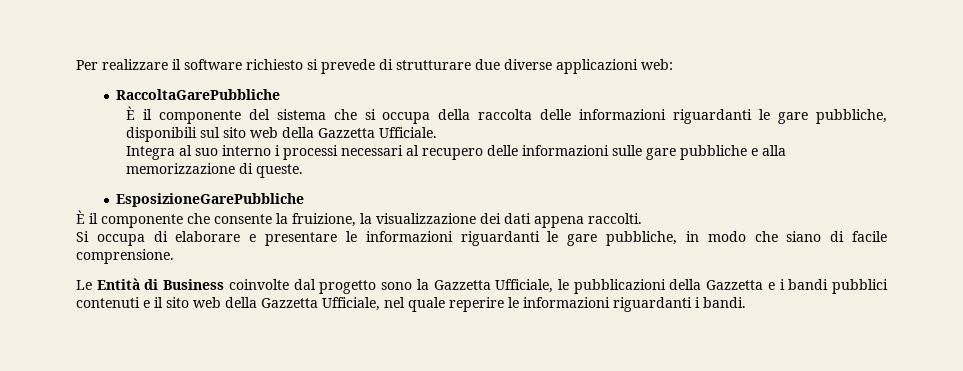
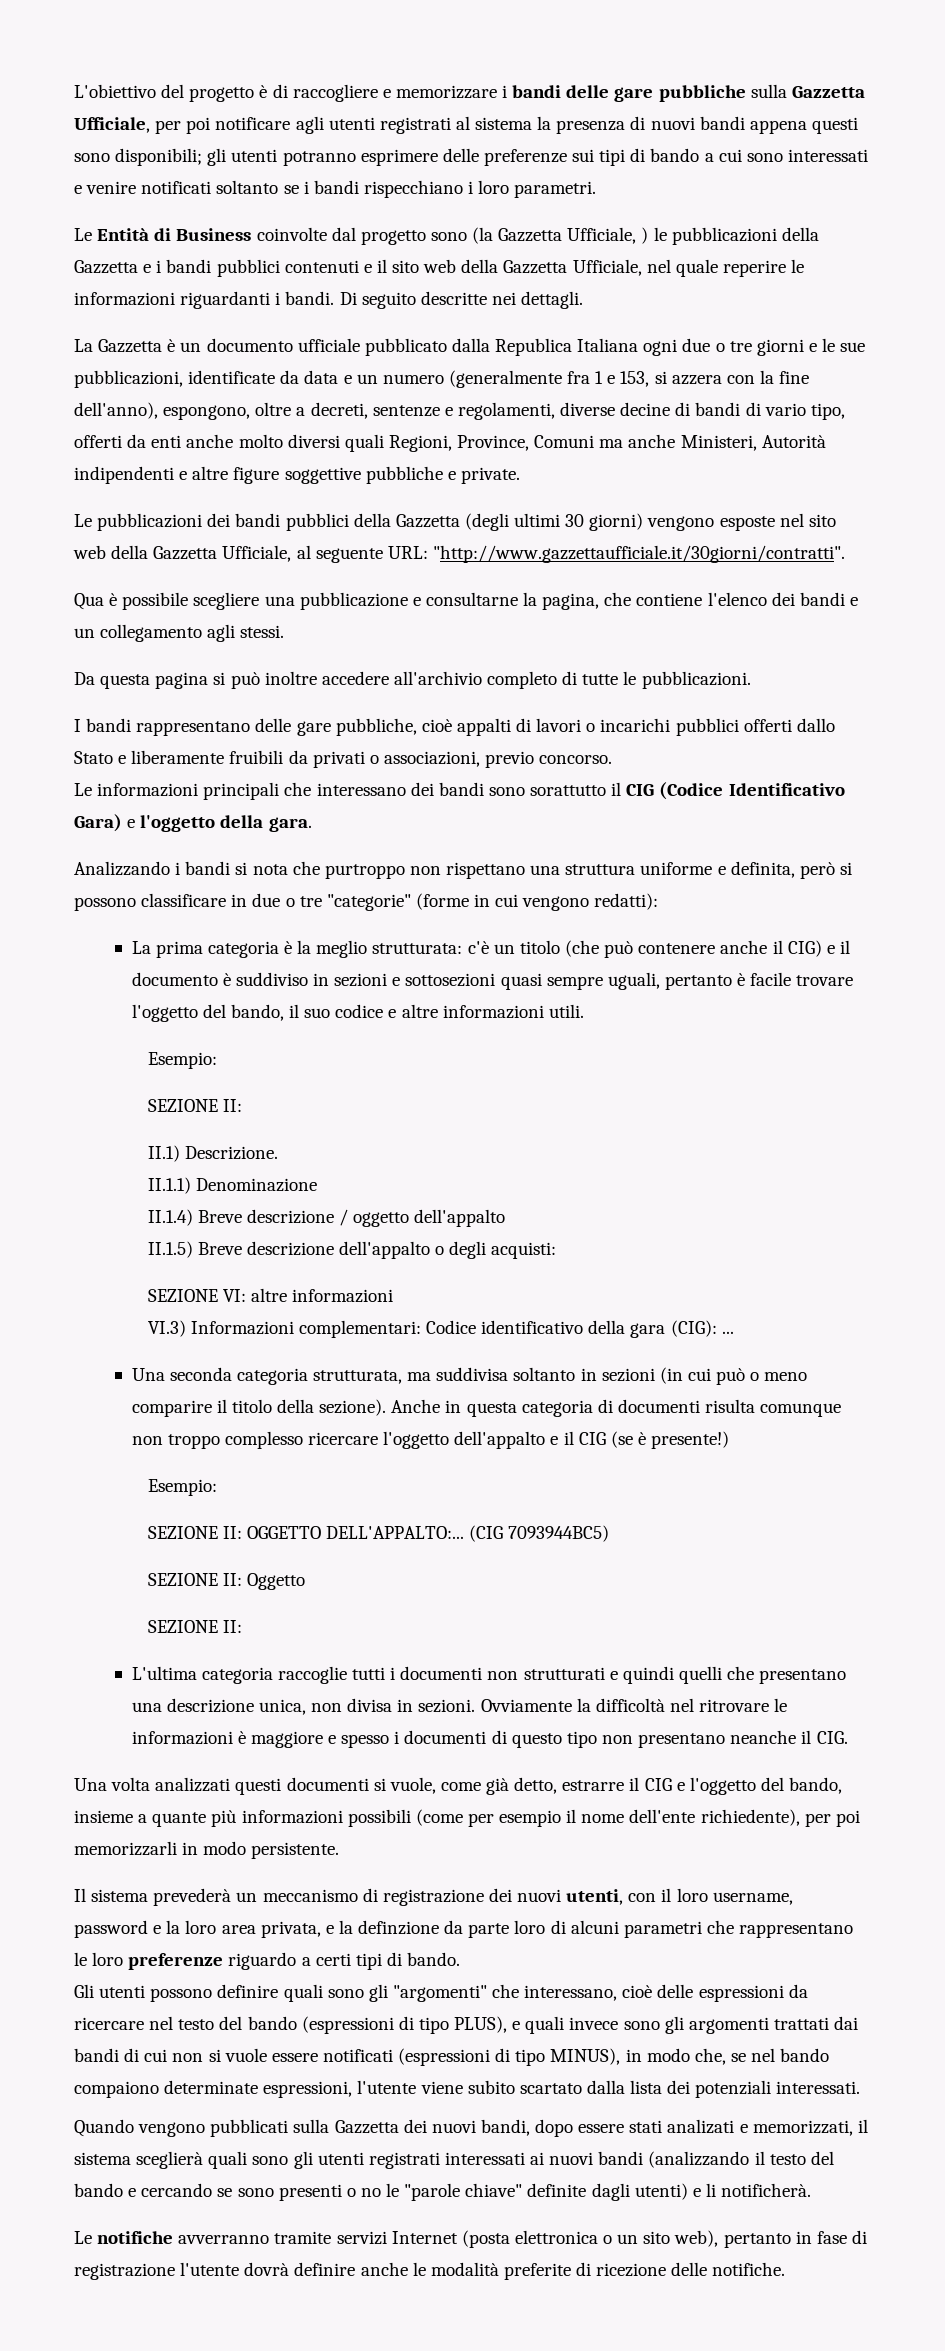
- Per realizzare il software richiesto si prevede di strutturare due diverse applicazioni web:
- RaccoltaGarePubbliche
- È il componente del sistema che si occupa della raccolta delle informazioni riguardanti le gare pubbliche, disponibili sul sito web della Gazzetta Ufficiale.
- Integra al suo interno i processi necessari al recupero delle informazioni sulle gare pubbliche e alla memorizzazione di queste.
- EsposizioneGarePubbliche
- È il componente che consente la fruizione, la visualizzazione dei dati appena raccolti.
- Si occupa di elaborare e presentare le informazioni riguardanti le gare pubbliche, in modo che siano di facile comprensione.
+ L'obiettivo del progetto è di raccogliere e memorizzare i bandi delle gare pubbliche sulla Gazzetta Ufficiale, per poi notificare agli utenti registrati al sistema la presenza di nuovi bandi appena questi sono disponibili; gli utenti potranno esprimere delle preferenze sui tipi di bando a cui sono interessati e venire notificati soltanto se i bandi rispecchiano i loro parametri.
- Le Entità di Business coinvolte dal progetto sono la Gazzetta Ufficiale, le pubblicazioni della Gazzetta e i bandi pubblici contenuti e il sito web della Gazzetta Ufficiale, nel quale reperire le informazioni riguardanti i bandi.
+ Le Entità di Business coinvolte dal progetto sono (la Gazzetta Ufficiale, ) le pubblicazioni della Gazzetta e i bandi pubblici contenuti e il sito web della Gazzetta Ufficiale, nel quale reperire le informazioni riguardanti i bandi.
+ Di seguito descritte nei dettagli.
+ La Gazzetta è un documento ufficiale pubblicato dalla Republica Italiana ogni due o tre giorni e le sue pubblicazioni, identificate da data e un numero (generalmente fra 1 e 153, si azzera con la fine dell'anno), espongono, oltre a decreti, sentenze e regolamenti, diverse decine di bandi di vario tipo, offerti da enti anche molto diversi quali Regioni, Province, Comuni ma anche Ministeri, Autorità indipendenti e altre figure soggettive pubbliche e private.
+ Le pubblicazioni dei bandi pubblici della Gazzetta (degli ultimi 30 giorni) vengono esposte nel sito web della Gazzetta Ufficiale, al seguente URL: "http://www.gazzettaufficiale.it/30giorni/contratti".
+ Qua è possibile scegliere una pubblicazione e consultarne la pagina, che contiene l'elenco dei bandi e un collegamento agli stessi.
+ Da questa pagina si può inoltre accedere all'archivio completo di tutte le pubblicazioni.
+ I bandi rappresentano delle gare pubbliche, cioè appalti di lavori o incarichi pubblici offerti dallo Stato e liberamente fruibili da privati o associazioni, previo concorso.
+ Le informazioni principali che interessano dei bandi sono sorattutto il CIG (Codice Identificativo Gara) e l'oggetto della gara.
+ Analizzando i bandi si nota che purtroppo non rispettano una struttura uniforme e definita, però si possono classificare in due o tre "categorie" (forme in cui vengono redatti):
+ La prima categoria è la meglio strutturata: c'è un titolo (che può contenere anche il CIG) e il documento è suddiviso in sezioni e sottosezioni quasi sempre uguali, pertanto è facile trovare l'oggetto del bando, il suo codice e altre informazioni utili.
+ Esempio:
+ SEZIONE II:
+ II.1) Descrizione.
+ II.1.1) Denominazione
+ II.1.4) Breve descrizione / oggetto dell'appalto
+ II.1.5) Breve descrizione dell'appalto o degli acquisti:
+ SEZIONE VI: altre informazioni
+ VI.3) Informazioni complementari: Codice identificativo della gara (CIG): ...
+ Una seconda categoria strutturata, ma suddivisa soltanto in sezioni (in cui può o meno comparire il titolo della sezione). Anche in questa categoria di documenti risulta comunque non troppo complesso ricercare l'oggetto dell'appalto e il CIG (se è presente!)
+ Esempio:
+ SEZIONE II: OGGETTO DELL'APPALTO:... (CIG 7093944BC5)
+ SEZIONE II: Oggetto
+ SEZIONE II:
+ L'ultima categoria raccoglie tutti i documenti non strutturati e quindi quelli che presentano una descrizione unica, non divisa in sezioni. Ovviamente la difficoltà nel ritrovare le informazioni è maggiore e spesso i documenti di questo tipo non presentano neanche il CIG.
+ Una volta analizzati questi documenti si vuole, come già detto, estrarre il CIG e l'oggetto del bando, insieme a quante più informazioni possibili (come per esempio il nome dell'ente richiedente), per poi memorizzarli in modo persistente.
+ Il sistema prevederà un meccanismo di registrazione dei nuovi utenti, con il loro username, password e la loro area privata, e la definzione da parte loro di alcuni parametri che rappresentano le loro preferenze riguardo a certi tipi di bando.
+ Gli utenti possono definire quali sono gli "argomenti" che interessano, cioè delle espressioni da ricercare nel testo del bando (espressioni di tipo PLUS), e quali invece sono gli argomenti trattati dai bandi di cui non si vuole essere notificati (espressioni di tipo MINUS), in modo che, se nel bando compaiono determinate espressioni, l'utente viene subito scartato dalla lista dei potenziali interessati.
+ Quando vengono pubblicati sulla Gazzetta dei nuovi bandi, dopo essere stati analizati e memorizzati, il sistema sceglierà quali sono gli utenti registrati interessati ai nuovi bandi (analizzando il testo del bando e cercando se sono presenti o no le "parole chiave" definite dagli utenti) e li notificherà.
+ Le notifiche avverranno tramite servizi Internet (posta elettronica o un sito web), pertanto in fase di registrazione l'utente dovrà definire anche le modalità preferite di ricezione delle notifiche.

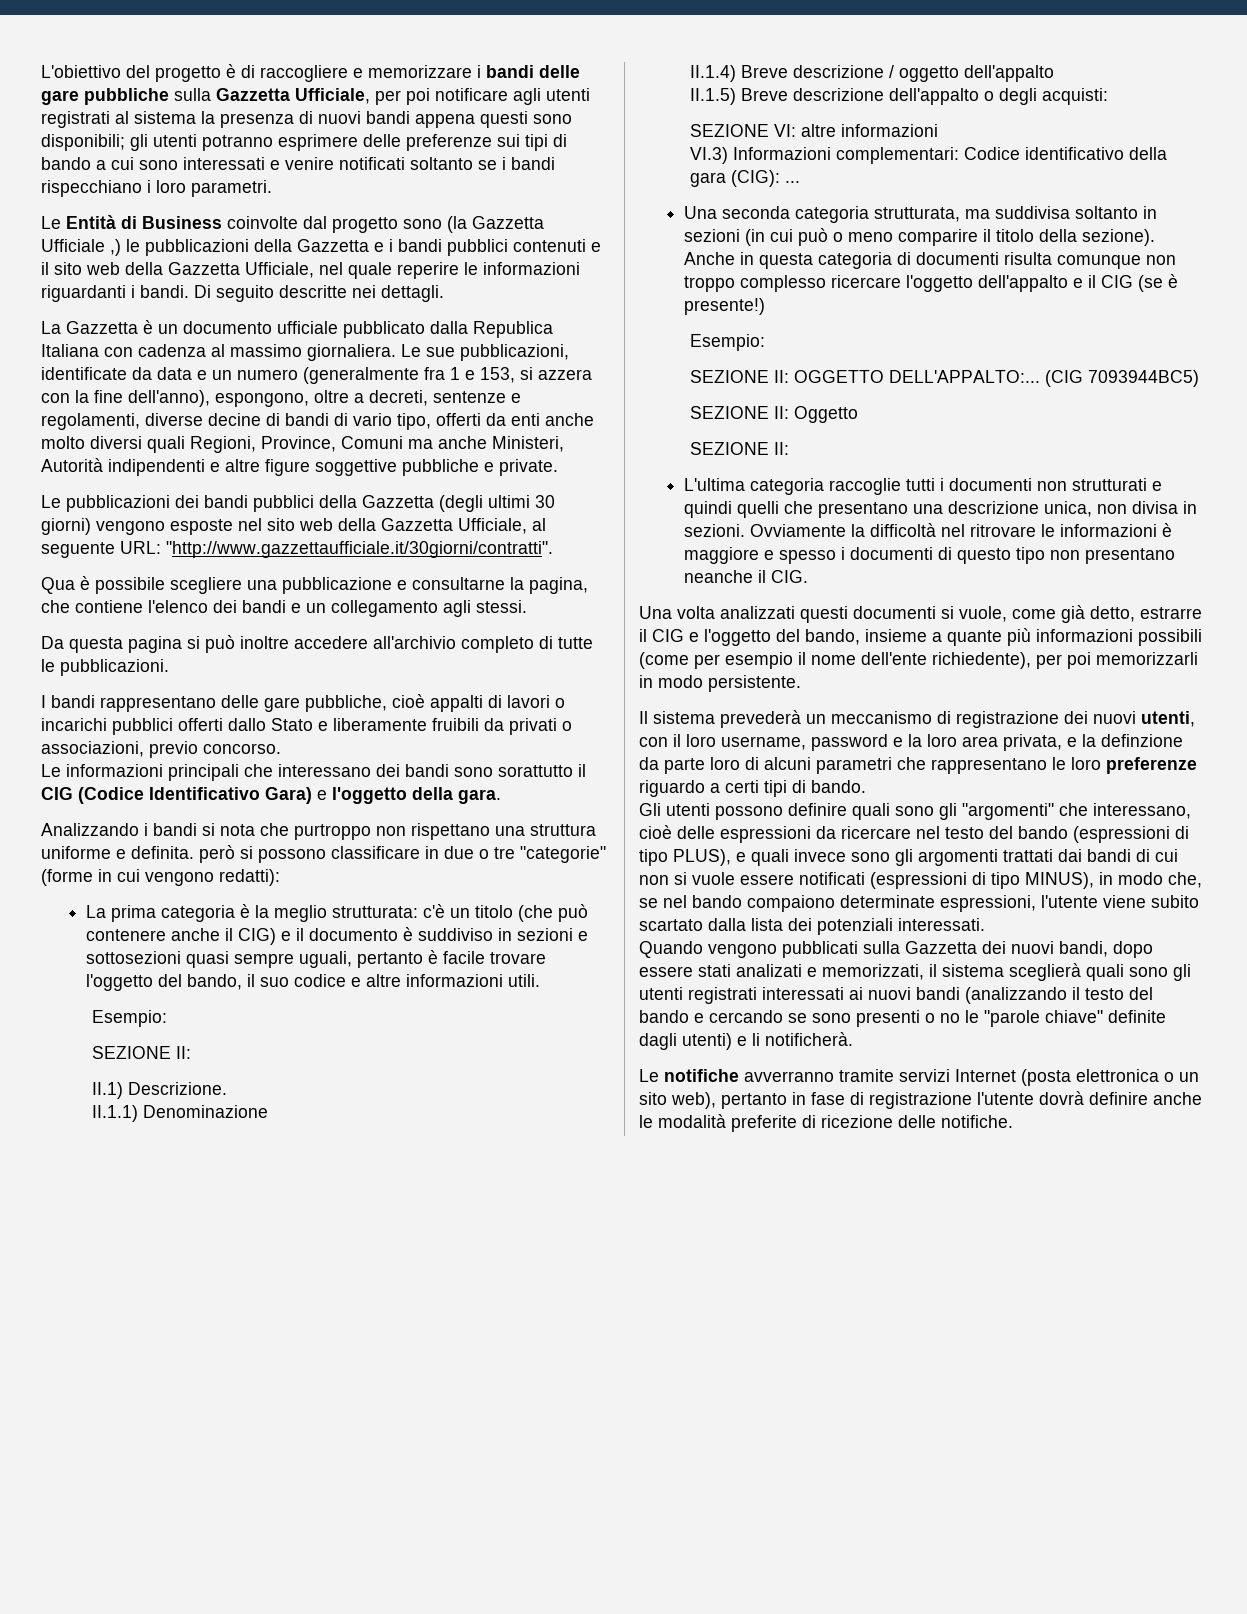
- Le Entità di Business coinvolte dal progetto sono (la Gazzetta Ufficiale, ) le pubblicazioni della Gazzetta e i bandi pubblici contenuti e il sito web della Gazzetta Ufficiale, nel quale reperire le informazioni riguardanti i bandi.
+ Le Entità di Business coinvolte dal progetto sono (la Gazzetta Ufficiale ,) le pubblicazioni della Gazzetta e i bandi pubblici contenuti e il sito web della Gazzetta Ufficiale, nel quale reperire le informazioni riguardanti i bandi.
- La Gazzetta è un documento ufficiale pubblicato dalla Republica Italiana ogni due o tre giorni e le sue pubblicazioni, identificate da data e un numero (generalmente fra 1 e 153, si azzera con la fine dell'anno), espongono, oltre a decreti, sentenze e regolamenti, diverse decine di bandi di vario tipo, offerti da enti anche molto diversi quali Regioni, Province, Comuni ma anche Ministeri, Autorità indipendenti e altre figure soggettive pubbliche e private.
+ La Gazzetta è un documento ufficiale pubblicato dalla Republica Italiana con cadenza al massimo giornaliera. Le sue pubblicazioni, identificate da data e un numero (generalmente fra 1 e 153, si azzera con la fine dell'anno), espongono, oltre a decreti, sentenze e regolamenti, diverse decine di bandi di vario tipo, offerti da enti anche molto diversi quali Regioni, Province, Comuni ma anche Ministeri, Autorità indipendenti e altre figure soggettive pubbliche e private.
- Analizzando i bandi si nota che purtroppo non rispettano una struttura uniforme e definita, però si possono classificare in due o tre "categorie" (forme in cui vengono redatti):
+ Analizzando i bandi si nota che purtroppo non rispettano una struttura uniforme e definita. però si possono classificare in due o tre "categorie" (forme in cui vengono redatti):

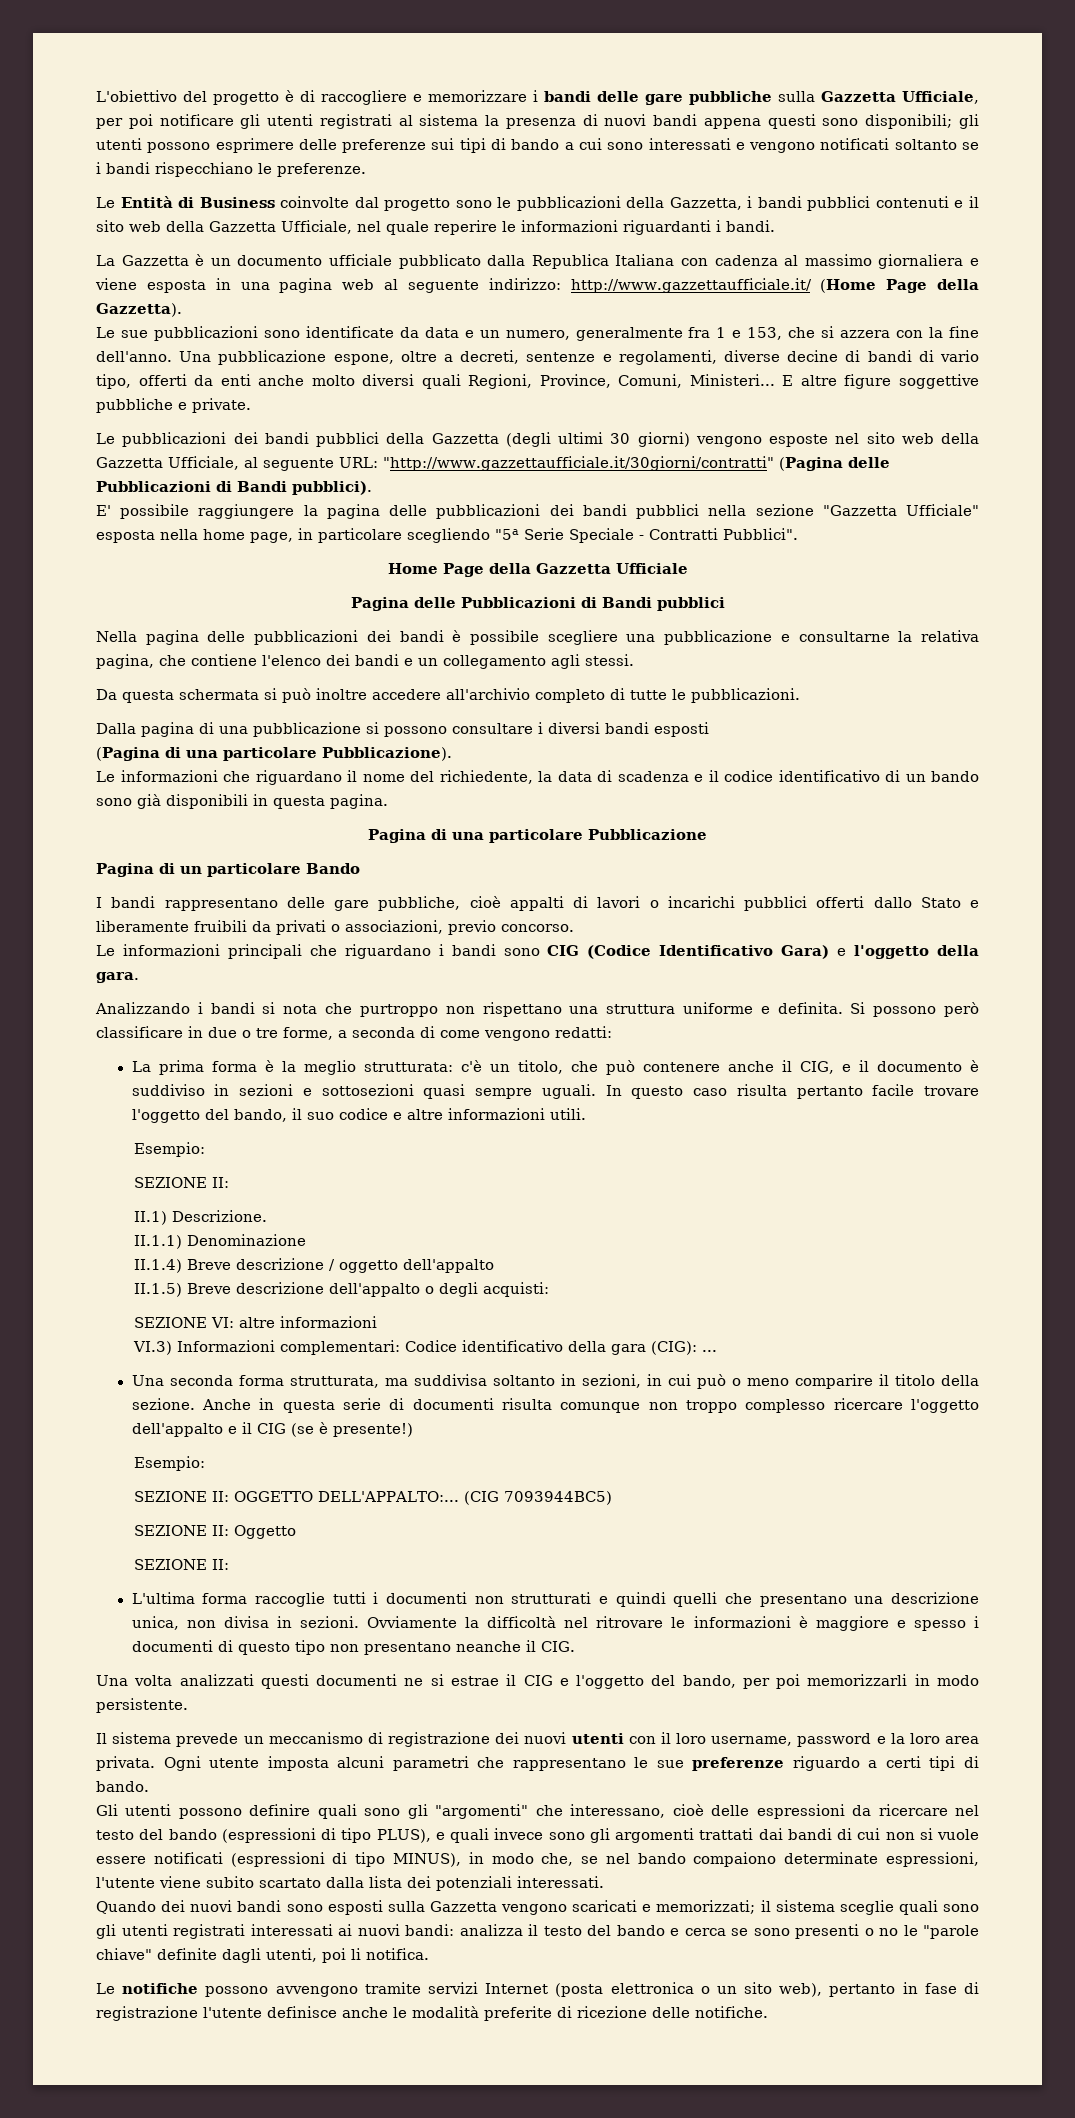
- L'obiettivo del progetto è di raccogliere e memorizzare i bandi delle gare pubbliche sulla Gazzetta Ufficiale, per poi notificare agli utenti registrati al sistema la presenza di nuovi bandi appena questi sono disponibili; gli utenti potranno esprimere delle preferenze sui tipi di bando a cui sono interessati e venire notificati soltanto se i bandi rispecchiano i loro parametri.
+ L'obiettivo del progetto è di raccogliere e memorizzare i bandi delle gare pubbliche sulla Gazzetta Ufficiale, per poi notificare gli utenti registrati al sistema la presenza di nuovi bandi appena questi sono disponibili; gli utenti possono esprimere delle preferenze sui tipi di bando a cui sono interessati e vengono notificati soltanto se i bandi rispecchiano le preferenze.
- Le Entità di Business coinvolte dal progetto sono (la Gazzetta Ufficiale ,) le pubblicazioni della Gazzetta e i bandi pubblici contenuti e il sito web della Gazzetta Ufficiale, nel quale reperire le informazioni riguardanti i bandi. Di seguito descritte nei dettagli.
+ Le Entità di Business coinvolte dal progetto sono le pubblicazioni della Gazzetta, i bandi pubblici contenuti e il sito web della Gazzetta Ufficiale, nel quale reperire le informazioni riguardanti i bandi.
- La Gazzetta è un documento ufficiale pubblicato dalla Republica Italiana con cadenza al massimo giornaliera. Le sue pubblicazioni, identificate da data e un numero (generalmente fra 1 e 153, si azzera con la fine dell'anno), espongono, oltre a decreti, sentenze e regolamenti, diverse decine di bandi di vario tipo, offerti da enti anche molto diversi quali Regioni, Province, Comuni ma anche Ministeri, Autorità indipendenti e altre figure soggettive pubbliche e private.
+ La Gazzetta è un documento ufficiale pubblicato dalla Republica Italiana con cadenza al massimo giornaliera e viene esposta in una pagina web al seguente indirizzo: http://www.gazzettaufficiale.it/ (Home Page della Gazzetta).
+ Le sue pubblicazioni sono identificate da data e un numero, generalmente fra 1 e 153, che si azzera con la fine dell'anno. Una pubblicazione espone, oltre a decreti, sentenze e regolamenti, diverse decine di bandi di vario tipo, offerti da enti anche molto diversi quali Regioni, Province, Comuni, Ministeri... E altre figure soggettive pubbliche e private.
- Le pubblicazioni dei bandi pubblici della Gazzetta (degli ultimi 30 giorni) vengono esposte nel sito web della Gazzetta Ufficiale, al seguente URL: "http://www.gazzettaufficiale.it/30giorni/contratti".
- Qua è possibile scegliere una pubblicazione e consultarne la pagina, che contiene l'elenco dei bandi e un collegamento agli stessi.
+ Le pubblicazioni dei bandi pubblici della Gazzetta (degli ultimi 30 giorni) vengono esposte nel sito web della Gazzetta Ufficiale, al seguente URL: "http://www.gazzettaufficiale.it/30giorni/contratti" (Pagina delle Pubblicazioni di Bandi pubblici).
+ E' possibile raggiungere la pagina delle pubblicazioni dei bandi pubblici nella sezione "Gazzetta Ufficiale" esposta nella home page, in particolare scegliendo "5a Serie Speciale - Contratti Pubblici".
+ Home Page della Gazzetta Ufficiale
+ Pagina delle Pubblicazioni di Bandi pubblici
+ Nella pagina delle pubblicazioni dei bandi è possibile scegliere una pubblicazione e consultarne la relativa pagina, che contiene l'elenco dei bandi e un collegamento agli stessi.
- Da questa pagina si può inoltre accedere all'archivio completo di tutte le pubblicazioni.
+ Da questa schermata si può inoltre accedere all'archivio completo di tutte le pubblicazioni.
+ Dalla pagina di una pubblicazione si possono consultare i diversi bandi esposti
+ (Pagina di una particolare Pubblicazione).
+ Le informazioni che riguardano il nome del richiedente, la data di scadenza e il codice identificativo di un bando sono già disponibili in questa pagina.
+ Pagina di una particolare Pubblicazione
+ Pagina di un particolare Bando
- Le informazioni principali che interessano dei bandi sono sorattutto il CIG (Codice Identificativo Gara) e l'oggetto della gara.
+ Le informazioni principali che riguardano i bandi sono CIG (Codice Identificativo Gara) e l'oggetto della gara.
- Analizzando i bandi si nota che purtroppo non rispettano una struttura uniforme e definita. però si possono classificare in due o tre "categorie" (forme in cui vengono redatti):
+ Analizzando i bandi si nota che purtroppo non rispettano una struttura uniforme e definita. Si possono però classificare in due o tre forme, a seconda di come vengono redatti:
- La prima categoria è la meglio strutturata: c'è un titolo (che può contenere anche il CIG) e il documento è suddiviso in sezioni e sottosezioni quasi sempre uguali, pertanto è facile trovare l'oggetto del bando, il suo codice e altre informazioni utili.
+ La prima forma è la meglio strutturata: c'è un titolo, che può contenere anche il CIG, e il documento è suddiviso in sezioni e sottosezioni quasi sempre uguali. In questo caso risulta pertanto facile trovare l'oggetto del bando, il suo codice e altre informazioni utili.
- Una seconda categoria strutturata, ma suddivisa soltanto in sezioni (in cui può o meno comparire il titolo della sezione).
+ Una seconda forma strutturata, ma suddivisa soltanto in sezioni, in cui può o meno comparire il titolo della sezione.
- Anche in questa categoria di documenti risulta comunque non troppo complesso ricercare l'oggetto dell'appalto e il CIG (se è presente!)
+ Anche in questa serie di documenti risulta comunque non troppo complesso ricercare l'oggetto dell'appalto e il CIG (se è presente!)
- L'ultima categoria raccoglie tutti i documenti non strutturati e quindi quelli che presentano una descrizione unica, non divisa in sezioni.
+ L'ultima forma raccoglie tutti i documenti non strutturati e quindi quelli che presentano una descrizione unica, non divisa in sezioni.
- Una volta analizzati questi documenti si vuole, come già detto, estrarre il CIG e l'oggetto del bando, insieme a quante più informazioni possibili (come per esempio il nome dell'ente richiedente), per poi memorizzarli in modo persistente.
+ Una volta analizzati questi documenti ne si estrae il CIG e l'oggetto del bando, per poi memorizzarli in modo persistente.
- Il sistema prevederà un meccanismo di registrazione dei nuovi utenti, con il loro username, password e la loro area privata, e la definzione da parte loro di alcuni parametri che rappresentano le loro preferenze riguardo a certi tipi di bando.
+ Il sistema prevede un meccanismo di registrazione dei nuovi utenti con il loro username, password e la loro area privata. Ogni utente imposta alcuni parametri che rappresentano le sue preferenze riguardo a certi tipi di bando.
- Quando vengono pubblicati sulla Gazzetta dei nuovi bandi, dopo essere stati analizati e memorizzati, il sistema sceglierà quali sono gli utenti registrati interessati ai nuovi bandi (analizzando il testo del bando e cercando se sono presenti o no le "parole chiave" definite dagli utenti) e li notificherà.
+ Quando dei nuovi bandi sono esposti sulla Gazzetta vengono scaricati e memorizzati; il sistema sceglie quali sono gli utenti registrati interessati ai nuovi bandi: analizza il testo del bando e cerca se sono presenti o no le "parole chiave" definite dagli utenti, poi li notifica.
- Le notifiche avverranno tramite servizi Internet (posta elettronica o un sito web), pertanto in fase di registrazione l'utente dovrà definire anche le modalità preferite di ricezione delle notifiche.
+ Le notifiche possono avvengono tramite servizi Internet (posta elettronica o un sito web), pertanto in fase di registrazione l'utente definisce anche le modalità preferite di ricezione delle notifiche.

